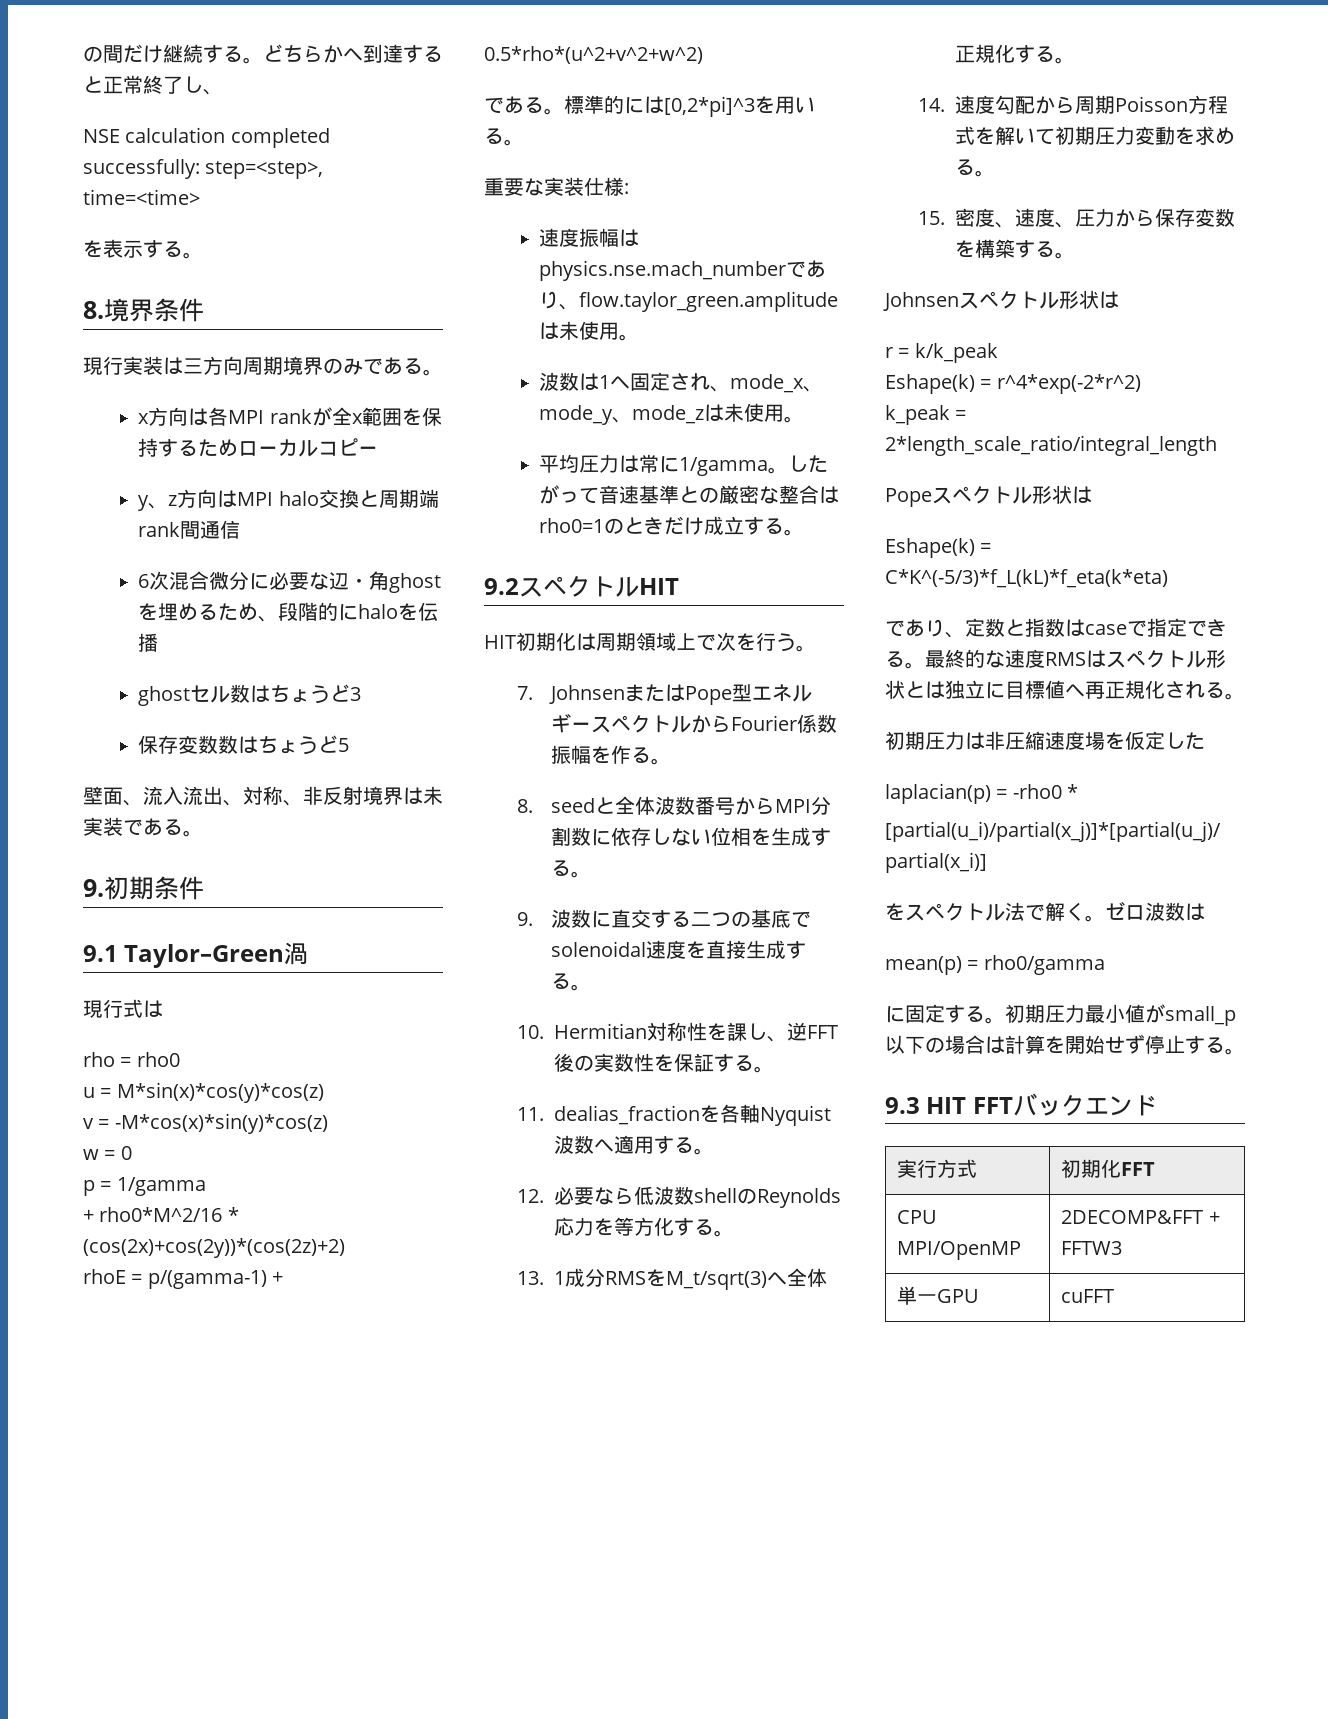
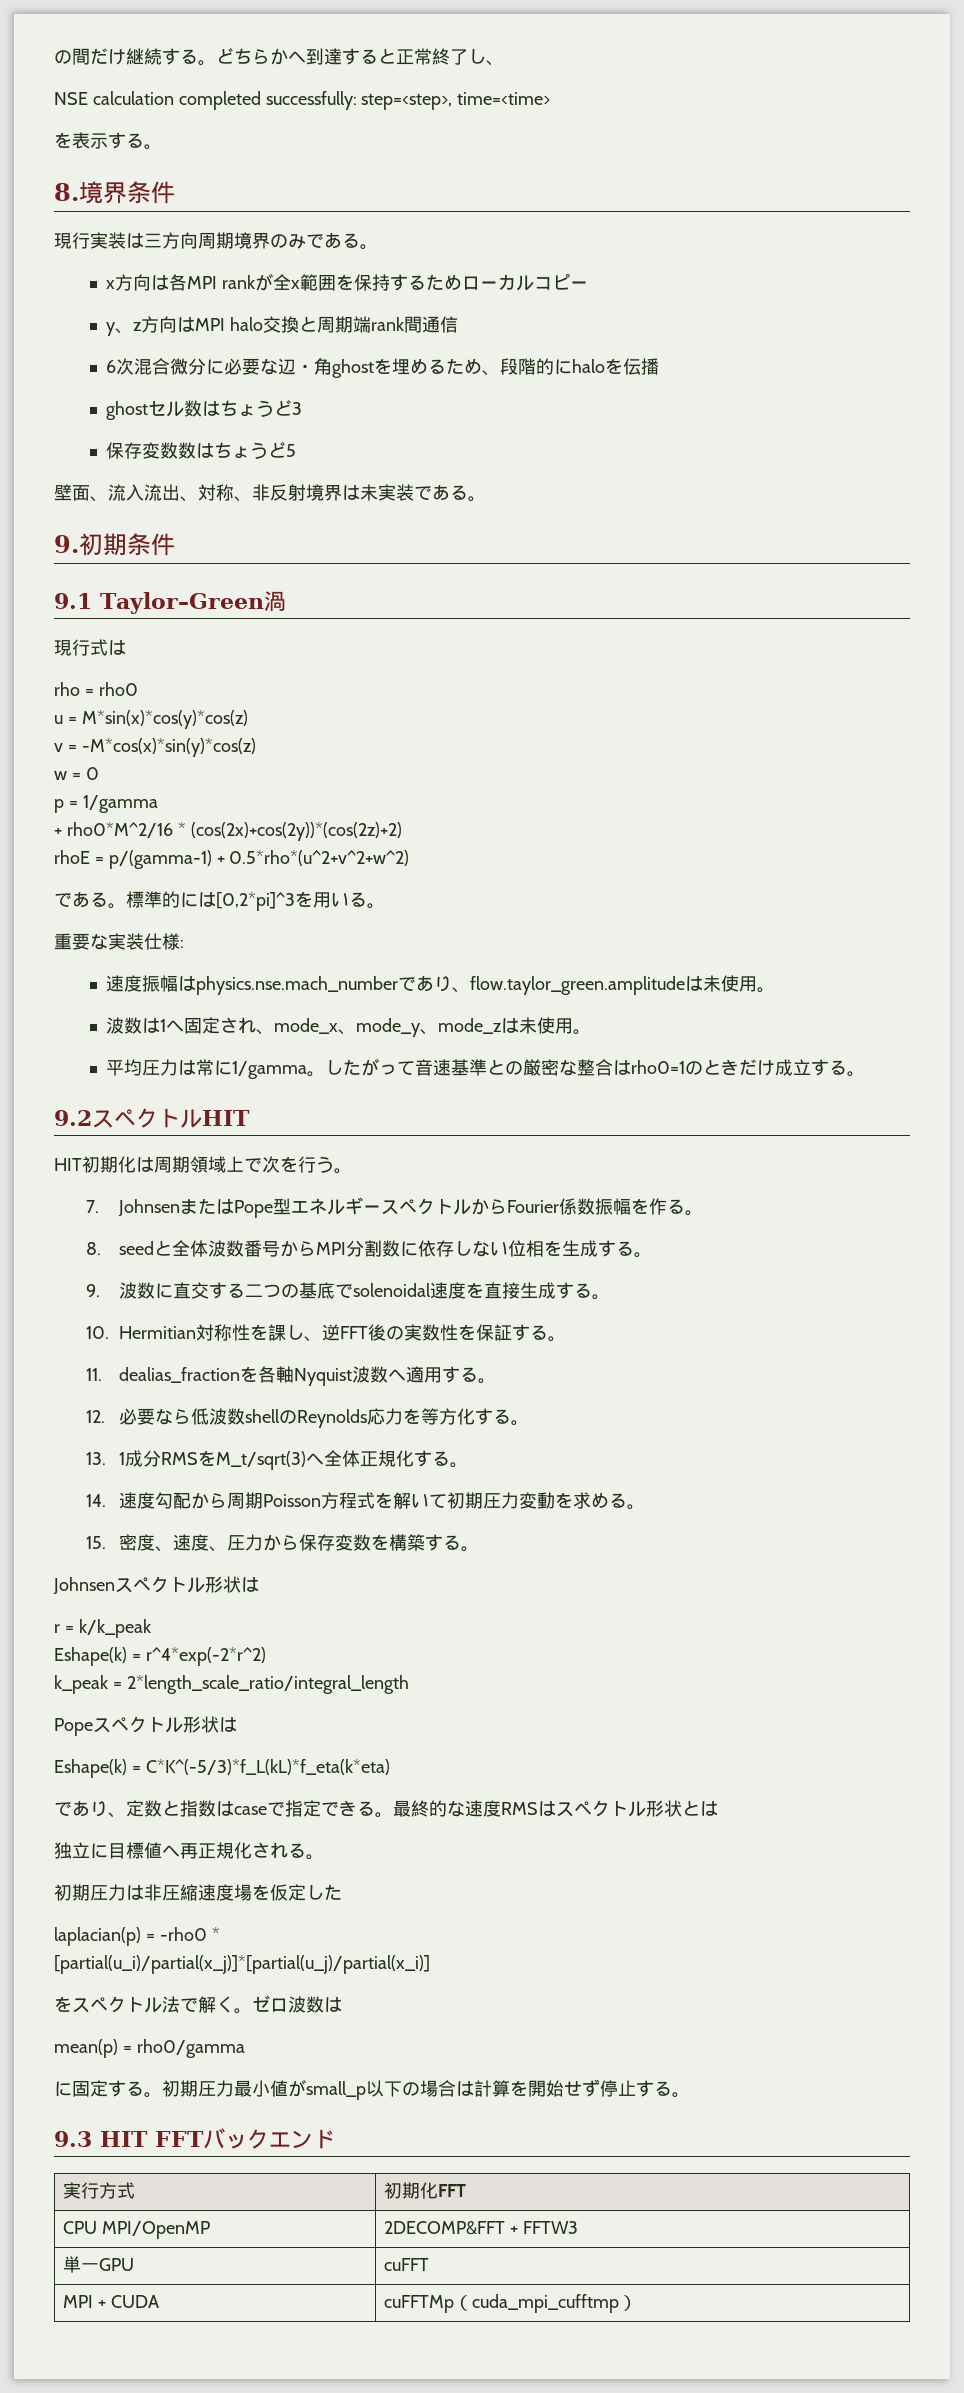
- 最終的な速度RMSはスペクトル形状とは独立に目標値へ再正規化される。
+ 最終的な速度RMSはスペクトル形状とは
+ 独立に目標値へ再正規化される。
+ MPI + CUDA | cuFFTMp（cuda_mpi_cufftmp）

